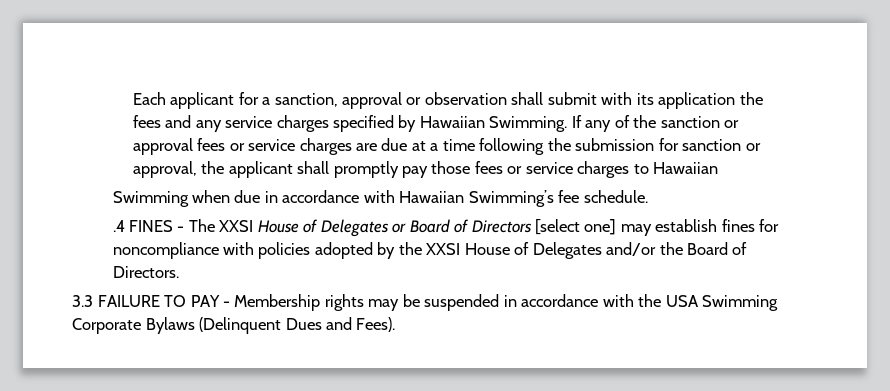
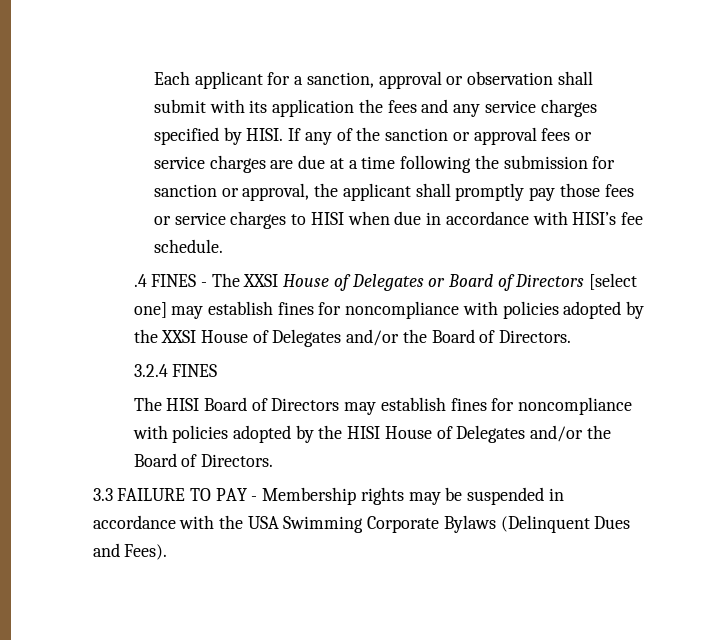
- Each applicant for a sanction, approval or observation shall submit with its application the fees and any service charges specified by Hawaiian Swimming.
+ Each applicant for a sanction, approval or observation shall submit with its application the fees and any service charges specified by HISI.
- If any of the sanction or approval fees or service charges are due at a time following the submission for sanction or approval, the applicant shall promptly pay those fees or service charges to Hawaiian
- Swimming when due in accordance with Hawaiian Swimming’s fee schedule.
+ If any of the sanction or approval fees or service charges are due at a time following the submission for sanction or approval, the applicant shall promptly pay those fees or service charges to HISI when due in accordance with HISI’s fee schedule.
+ 3.2.4 FINES
+ The HISI Board of Directors may establish fines for noncompliance with policies adopted by the HISI House of Delegates and/or the Board of Directors.

